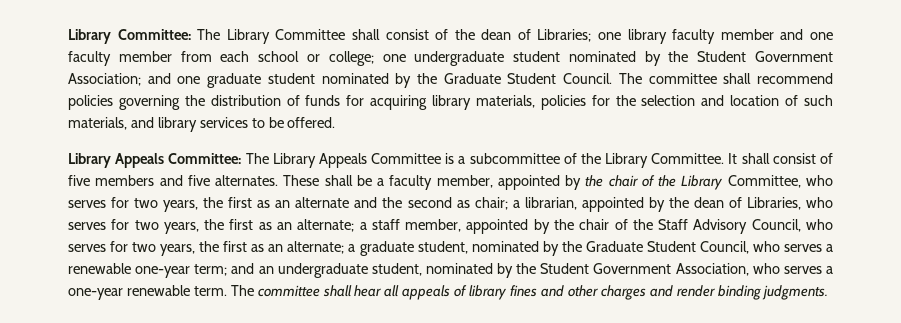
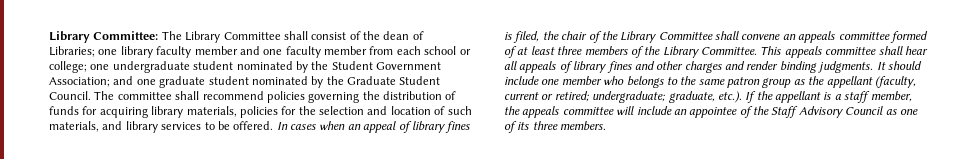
- The committee shall recommend policies governing the distribution of funds for acquiring library materials, policies for the selection and location of such materials, and library services to be offered.
- Library Appeals Committee: The Library Appeals Committee is a subcommittee of the Library Committee. It shall consist of five members and five alternates. These shall be a faculty member, appointed by the chair of the Library Committee, who serves for two years, the first as an alternate and the second as chair; a librarian, appointed by the dean of Libraries, who serves for two years, the first as an alternate; a staff member, appointed by the chair of the Staff Advisory Council, who serves for two years, the first as an alternate; a graduate student, nominated by the Graduate Student Council, who serves a renewable one-year term; and an undergraduate student, nominated by the Student Government Association, who serves a one-year renewable term. The committee shall hear all appeals of library fines and other charges and render binding judgments.
+ The committee shall recommend policies governing the distribution of funds for acquiring library materials, policies for the selection and location of such materials, and library services to be offered. In cases when an appeal of library fines is filed, the chair of the Library Committee shall convene an appeals committee formed of at least three members of the Library Committee. This appeals committee shall hear all appeals of library fines and other charges and render binding judgments.
+ It should include one member who belongs to the same patron group as the appellant (faculty, current or retired; undergraduate; graduate, etc.). If the appellant is a staff member, the appeals committee will include an appointee of the Staff Advisory Council as one of its three members.

